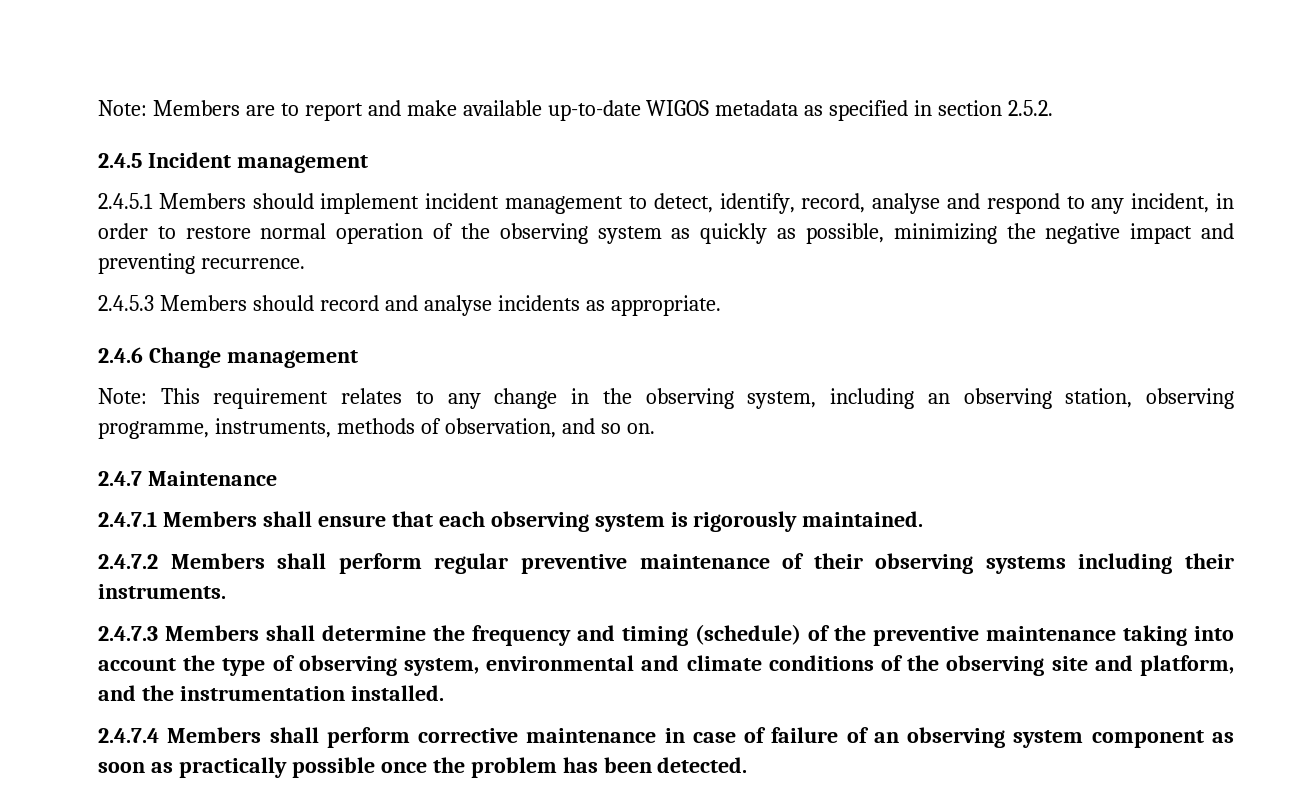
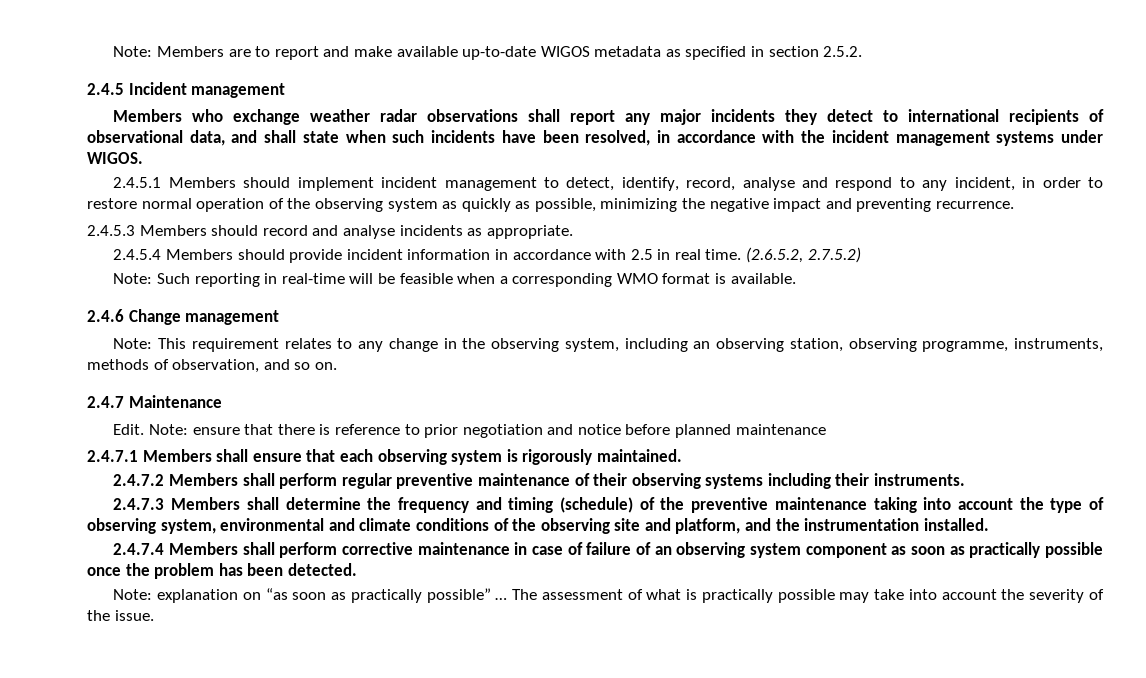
+ Members who exchange weather radar observations shall report any major incidents they detect to international recipients of observational data, and shall state when such incidents have been resolved, in accordance with the incident management systems under WIGOS.
+ 2.4.5.4 Members should provide incident information in accordance with 2.5 in real time. (2.6.5.2, 2.7.5.2)
+ Note: Such reporting in real-time will be feasible when a corresponding WMO format is available.
+ Edit. Note: ensure that there is reference to prior negotiation and notice before planned maintenance
+ Note: explanation on “as soon as practically possible” … The assessment of what is practically possible may take into account the severity of the issue.

